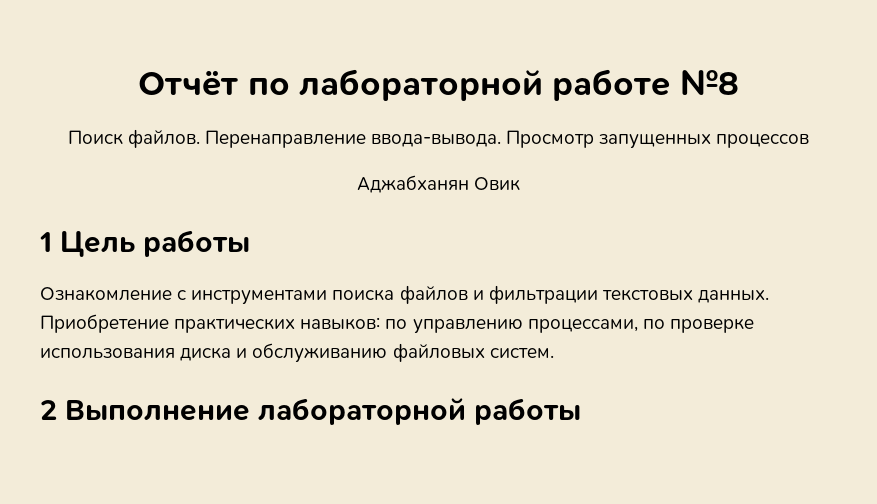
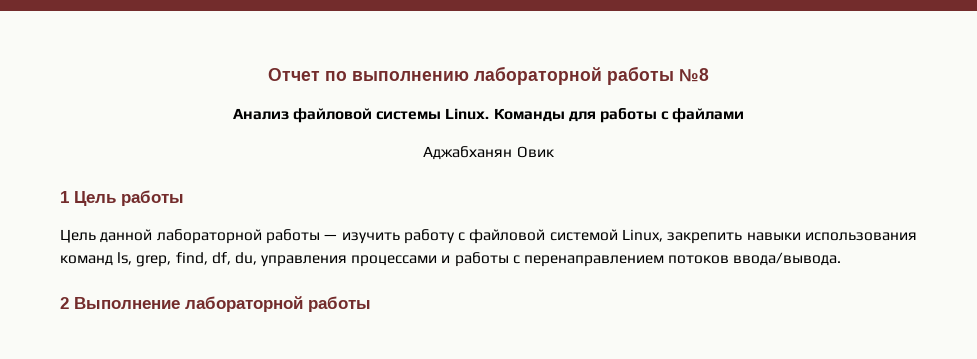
- Отчёт по лабораторной работе №8
- Поиск файлов. Перенаправление ввода-вывода. Просмотр запущенных процессов
+ Отчет по выполнению лабораторной работы №8
+ Анализ файловой системы Linux. Команды для работы с файлами
- Ознакомление с инструментами поиска файлов и фильтрации текстовых данных. Приобретение практических навыков: по управлению процессами, по проверке использования диска и обслуживанию файловых систем.
+ Цель данной лабораторной работы — изучить работу с файловой системой Linux, закрепить навыки использования команд ls, grep, find, df, du, управления процессами и работы с перенаправлением потоков ввода/вывода.

